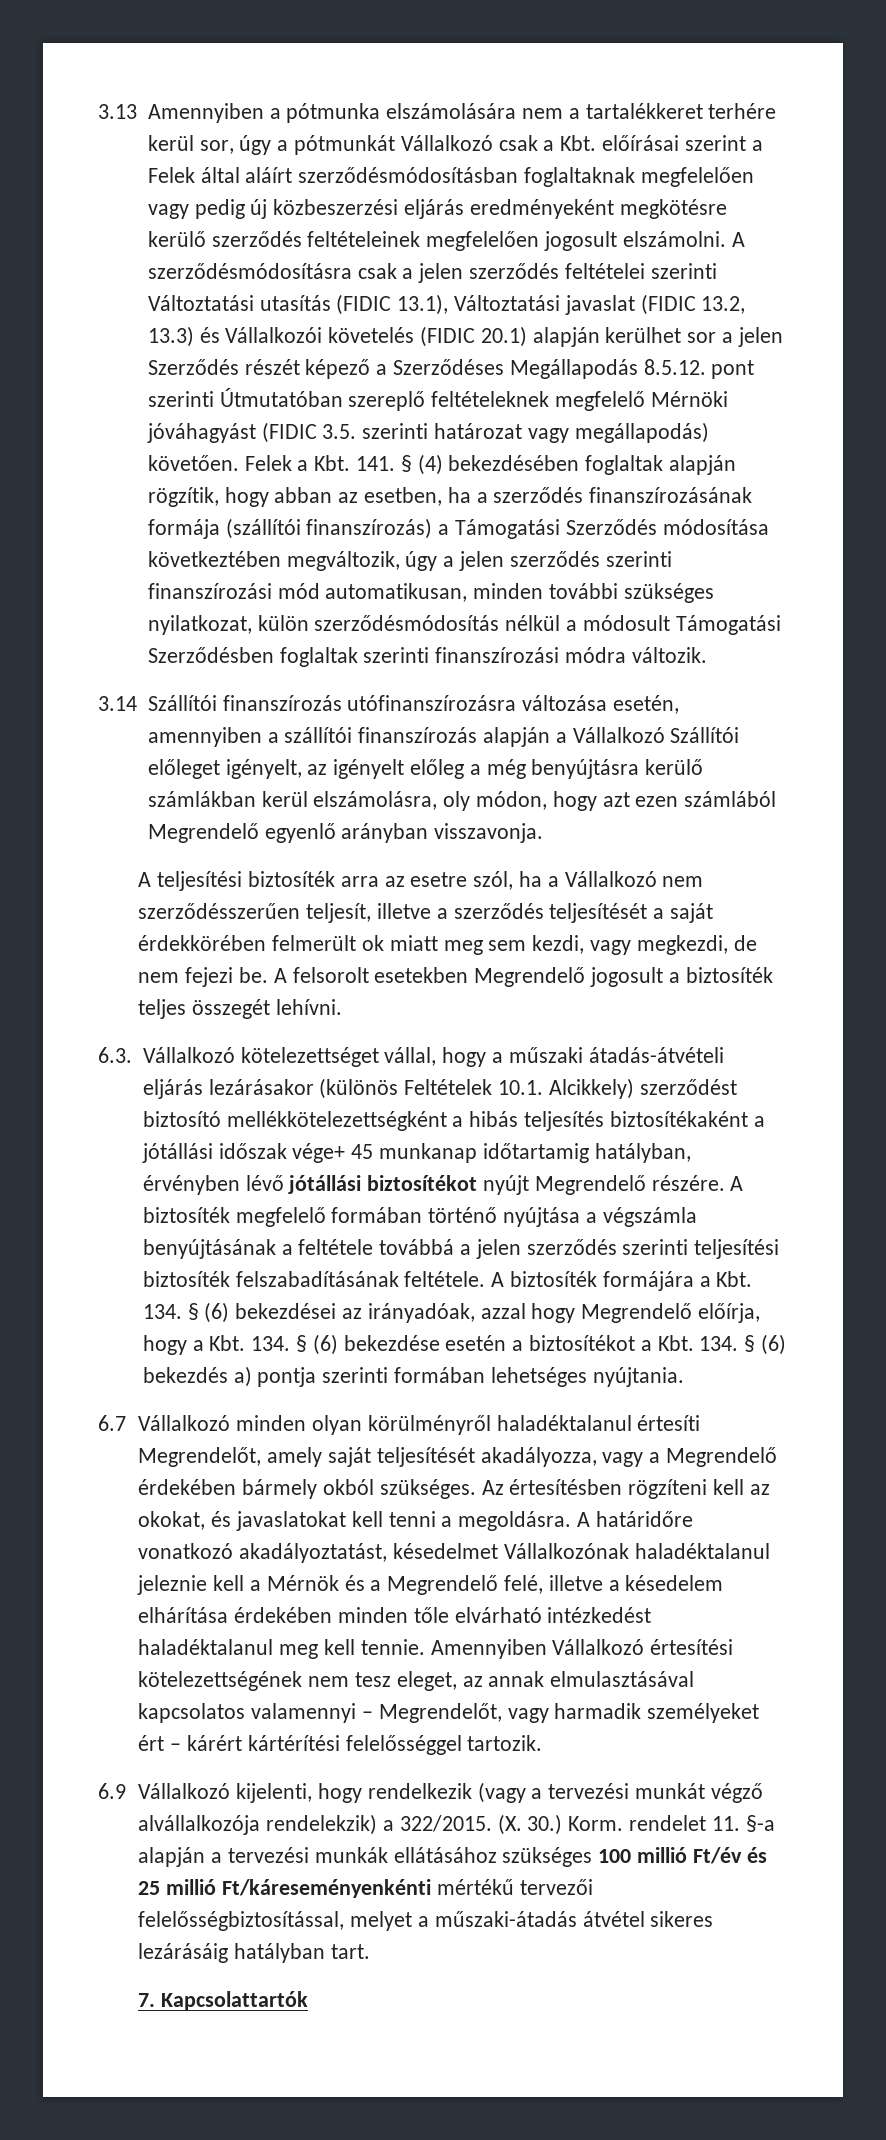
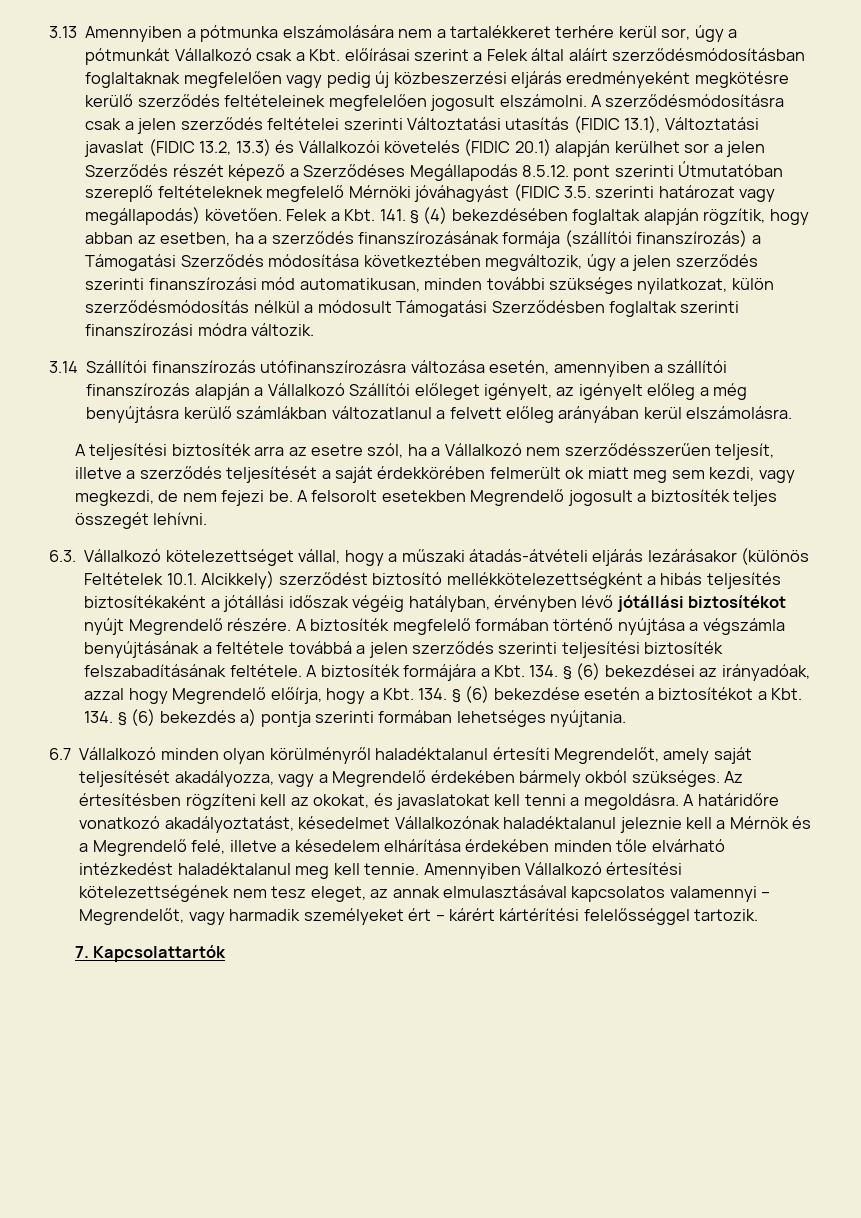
- 3.14 Szállítói finanszírozás utófinanszírozásra változása esetén, amennyiben a szállítói finanszírozás alapján a Vállalkozó Szállítói előleget igényelt, az igényelt előleg a még benyújtásra kerülő számlákban kerül elszámolásra, oly módon, hogy azt ezen számlából Megrendelő egyenlő arányban visszavonja.
+ 3.14 Szállítói finanszírozás utófinanszírozásra változása esetén, amennyiben a szállítói finanszírozás alapján a Vállalkozó Szállítói előleget igényelt, az igényelt előleg a még benyújtásra kerülő számlákban változatlanul a felvett előleg arányában kerül elszámolásra.
- 6.3. Vállalkozó kötelezettséget vállal, hogy a műszaki átadás-átvételi eljárás lezárásakor (különös Feltételek 10.1. Alcikkely) szerződést biztosító mellékkötelezettségként a hibás teljesítés biztosítékaként a jótállási időszak vége+ 45 munkanap időtartamig hatályban, érvényben lévő jótállási biztosítékot nyújt Megrendelő részére.
+ 6.3. Vállalkozó kötelezettséget vállal, hogy a műszaki átadás-átvételi eljárás lezárásakor (különös Feltételek 10.1. Alcikkely) szerződést biztosító mellékkötelezettségként a hibás teljesítés biztosítékaként a jótállási időszak végéig hatályban, érvényben lévő jótállási biztosítékot nyújt Megrendelő részére.
- 6.9 Vállalkozó kijelenti, hogy rendelkezik (vagy a tervezési munkát végző alvállalkozója rendelekzik) a 322/2015. (X. 30.) Korm. rendelet 11. §-a alapján a tervezési munkák ellátásához szükséges 100 millió Ft/év és 25 millió Ft/káreseményenkénti mértékű tervezői felelősségbiztosítással, melyet a műszaki-átadás átvétel sikeres lezárásáig hatályban tart.

